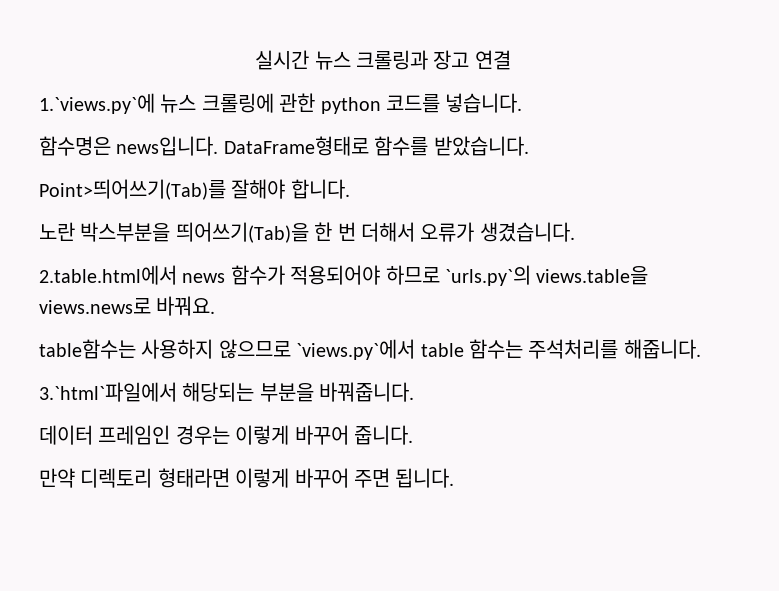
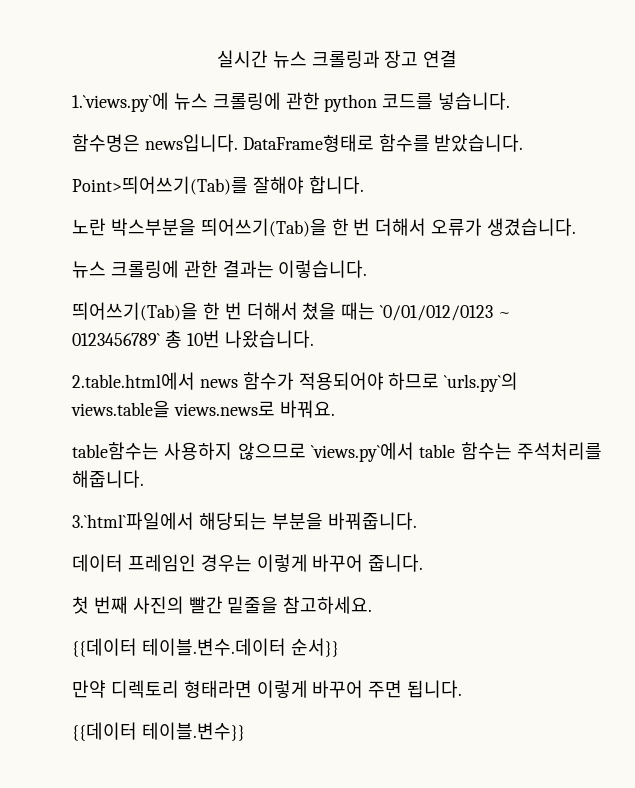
+ 뉴스 크롤링에 관한 결과는 이렇습니다.
+ 띄어쓰기(Tab)을 한 번 더해서 쳤을 때는 `0/01/012/0123 ~ 0123456789` 총 10번 나왔습니다.
+ 첫 번째 사진의 빨간 밑줄을 참고하세요.
+ {{데이터 테이블.변수.데이터 순서}}
+ {{데이터 테이블.변수}}

